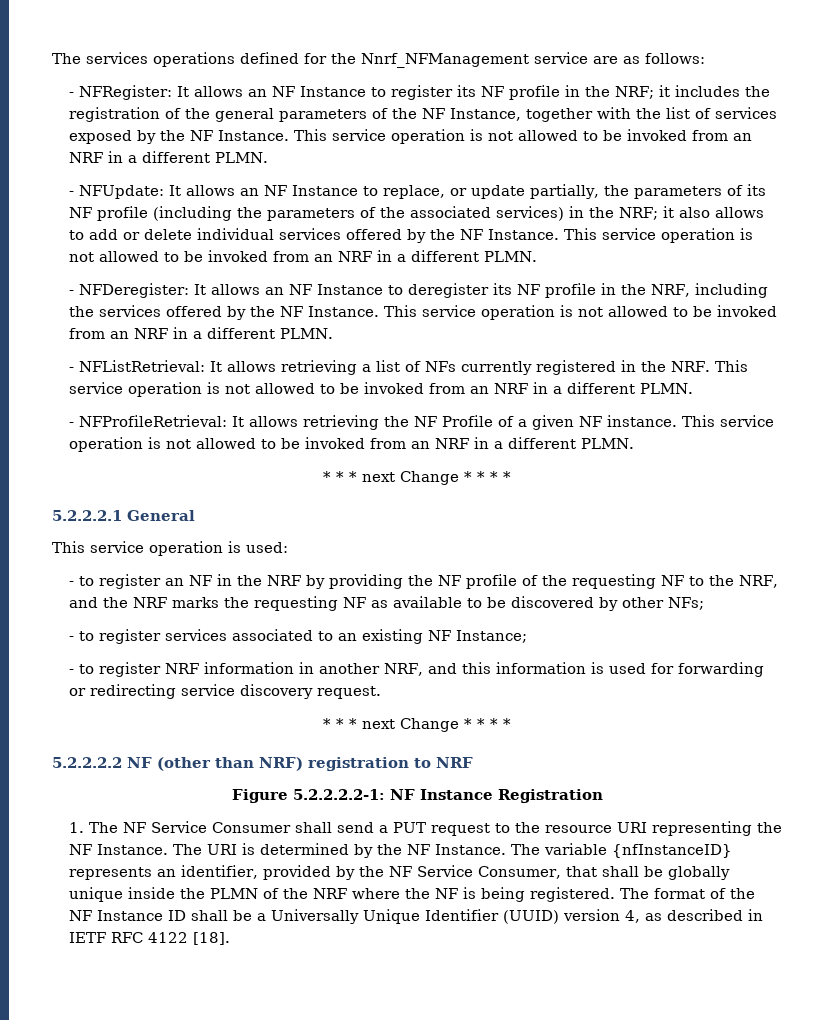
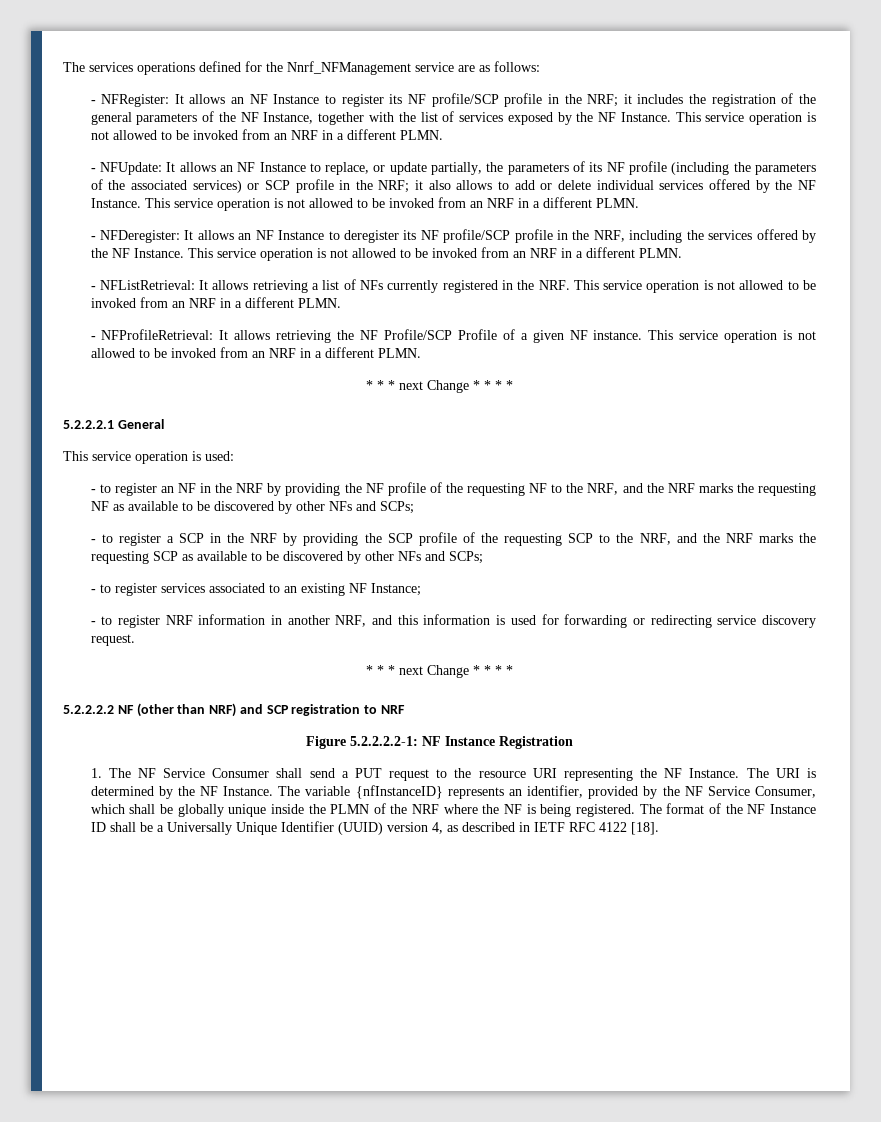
- - NFRegister: It allows an NF Instance to register its NF profile in the NRF; it includes the registration of the general parameters of the NF Instance, together with the list of services exposed by the NF Instance.
+ - NFRegister: It allows an NF Instance to register its NF profile/SCP profile in the NRF; it includes the registration of the general parameters of the NF Instance, together with the list of services exposed by the NF Instance.
- - NFUpdate: It allows an NF Instance to replace, or update partially, the parameters of its NF profile (including the parameters of the associated services) in the NRF; it also allows to add or delete individual services offered by the NF Instance.
+ - NFUpdate: It allows an NF Instance to replace, or update partially, the parameters of its NF profile (including the parameters of the associated services) or SCP profile in the NRF; it also allows to add or delete individual services offered by the NF Instance.
- - NFDeregister: It allows an NF Instance to deregister its NF profile in the NRF, including the services offered by the NF Instance.
+ - NFDeregister: It allows an NF Instance to deregister its NF profile/SCP profile in the NRF, including the services offered by the NF Instance.
- - NFProfileRetrieval: It allows retrieving the NF Profile of a given NF instance.
+ - NFProfileRetrieval: It allows retrieving the NF Profile/SCP Profile of a given NF instance.
- - to register an NF in the NRF by providing the NF profile of the requesting NF to the NRF, and the NRF marks the requesting NF as available to be discovered by other NFs;
+ - to register an NF in the NRF by providing the NF profile of the requesting NF to the NRF, and the NRF marks the requesting NF as available to be discovered by other NFs and SCPs;
+ - to register a SCP in the NRF by providing the SCP profile of the requesting SCP to the NRF, and the NRF marks the requesting SCP as available to be discovered by other NFs and SCPs;
- 5.2.2.2.2 NF (other than NRF) registration to NRF
+ 5.2.2.2.2 NF (other than NRF) and SCP registration to NRF
- The variable {nfInstanceID} represents an identifier, provided by the NF Service Consumer, that shall be globally unique inside the PLMN of the NRF where the NF is being registered.
+ The variable {nfInstanceID} represents an identifier, provided by the NF Service Consumer, which shall be globally unique inside the PLMN of the NRF where the NF is being registered.

